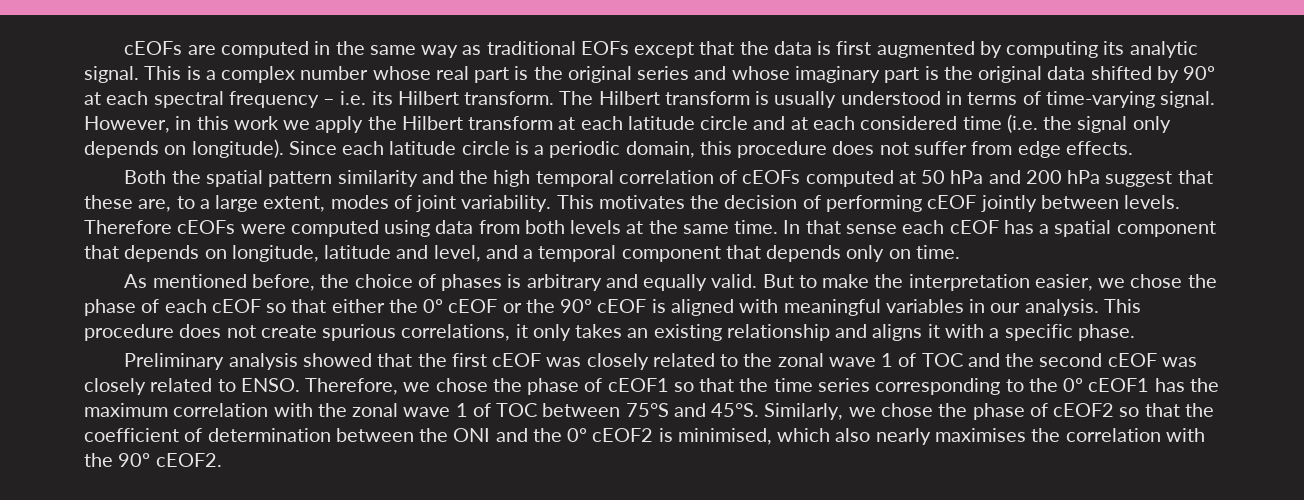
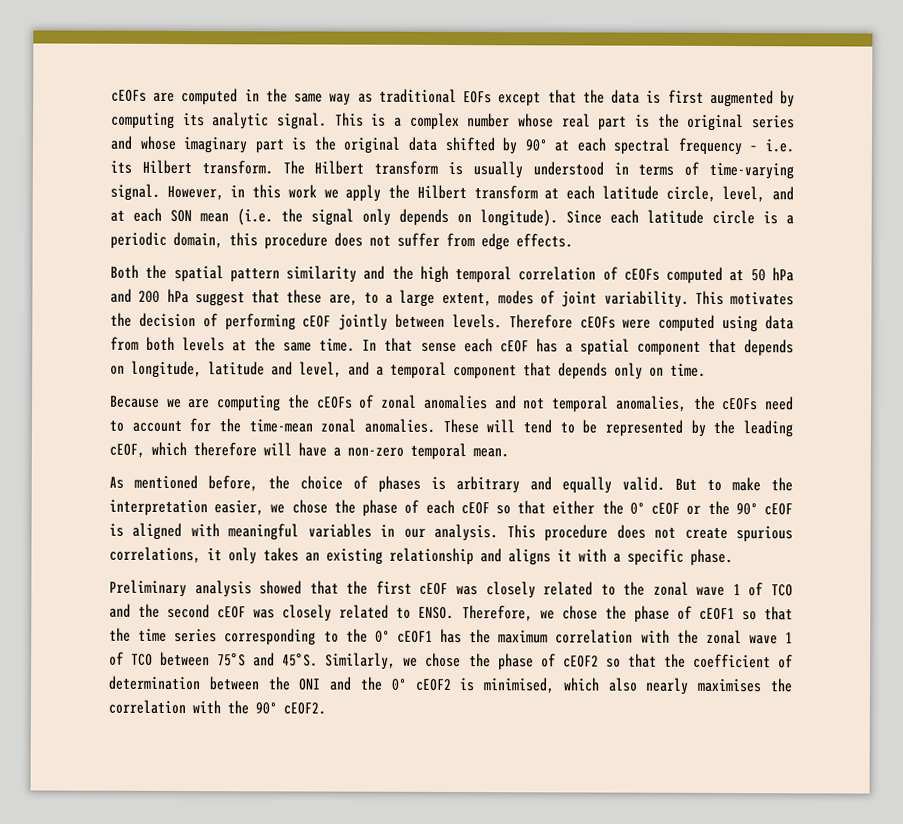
- However, in this work we apply the Hilbert transform at each latitude circle and at each considered time (i.e. the signal only depends on longitude).
+ However, in this work we apply the Hilbert transform at each latitude circle, level, and at each SON mean (i.e. the signal only depends on longitude).
+ Because we are computing the cEOFs of zonal anomalies and not temporal anomalies, the cEOFs need to account for the time-mean zonal anomalies. These will tend to be represented by the leading cEOF, which therefore will have a non-zero temporal mean.
- Preliminary analysis showed that the first cEOF was closely related to the zonal wave 1 of TOC and the second cEOF was closely related to ENSO.
+ Preliminary analysis showed that the first cEOF was closely related to the zonal wave 1 of TCO and the second cEOF was closely related to ENSO.
- Therefore, we chose the phase of cEOF1 so that the time series corresponding to the 0º cEOF1 has the maximum correlation with the zonal wave 1 of TOC between 75°S and 45°S.
+ Therefore, we chose the phase of cEOF1 so that the time series corresponding to the 0º cEOF1 has the maximum correlation with the zonal wave 1 of TCO between 75°S and 45°S.

